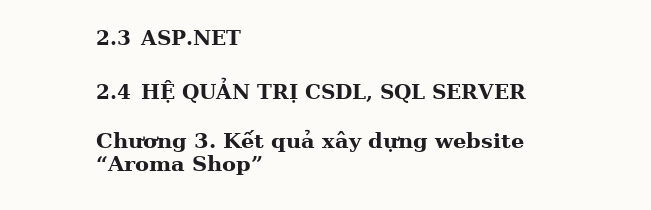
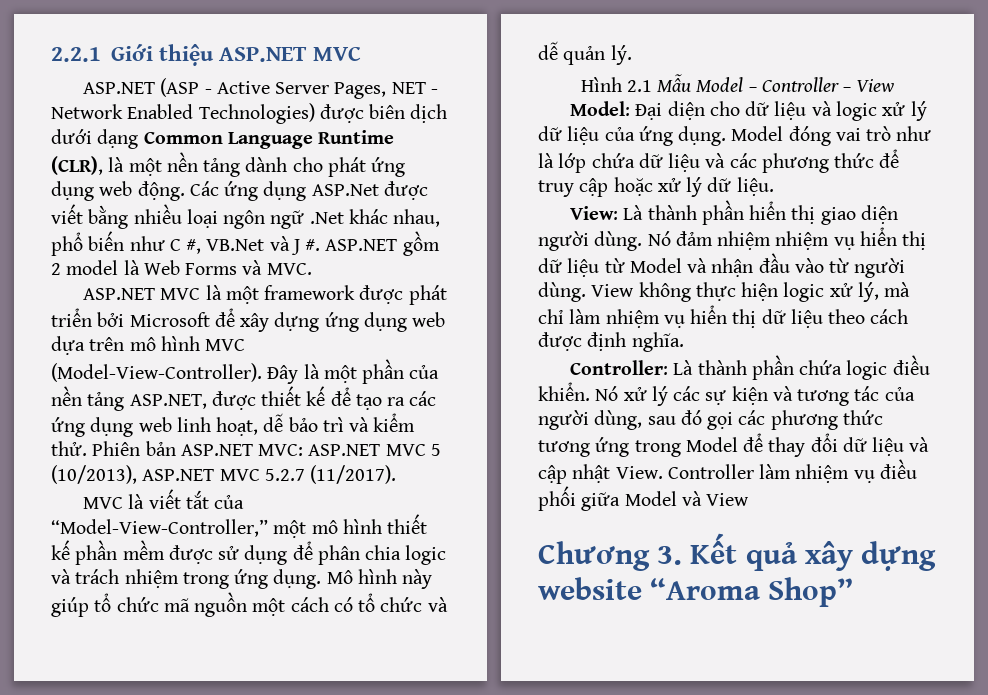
- 2.3 ASP.NET
- 2.4 HỆ QUẢN TRỊ CSDL, SQL SERVER
+ 2.2.1 Giới thiệu ASP.NET MVC
+ ASP.NET (ASP - Active Server Pages, NET - Network Enabled Technologies) được biên dịch dưới dạng Common Language Runtime (CLR), là một nền tảng dành cho phát ứng dụng web động. Các ứng dụng ASP.Net được viết bằng nhiều loại ngôn ngữ .Net khác nhau, phổ biến như C #, VB.Net và J #. ASP.NET gồm 2 model là Web Forms và MVC.
+ ASP.NET MVC là một framework được phát triển bởi Microsoft để xây dựng ứng dụng web dựa trên mô hình MVC (Model-View-Controller). Đây là một phần của nền tảng ASP.NET, được thiết kế để tạo ra các ứng dụng web linh hoạt, dễ bảo trì và kiểm thử. Phiên bản ASP.NET MVC: ASP.NET MVC 5 (10/2013), ASP.NET MVC 5.2.7 (11/2017).
+ MVC là viết tắt của “Model-View-Controller,” một mô hình thiết kế phần mềm được sử dụng để phân chia logic và trách nhiệm trong ứng dụng. Mô hình này giúp tổ chức mã nguồn một cách có tổ chức và dễ quản lý.
+ Hình 2.1 Mẫu Model – Controller – View
+ Model: Đại diện cho dữ liệu và logic xử lý dữ liệu của ứng dụng. Model đóng vai trò như là lớp chứa dữ liệu và các phương thức để truy cập hoặc xử lý dữ liệu.
+ View: Là thành phần hiển thị giao diện người dùng. Nó đảm nhiệm nhiệm vụ hiển thị dữ liệu từ Model và nhận đầu vào từ người dùng. View không thực hiện logic xử lý, mà chỉ làm nhiệm vụ hiển thị dữ liệu theo cách được định nghĩa.
+ Controller: Là thành phần chứa logic điều khiển. Nó xử lý các sự kiện và tương tác của người dùng, sau đó gọi các phương thức tương ứng trong Model để thay đổi dữ liệu và cập nhật View. Controller làm nhiệm vụ điều phối giữa Model và View

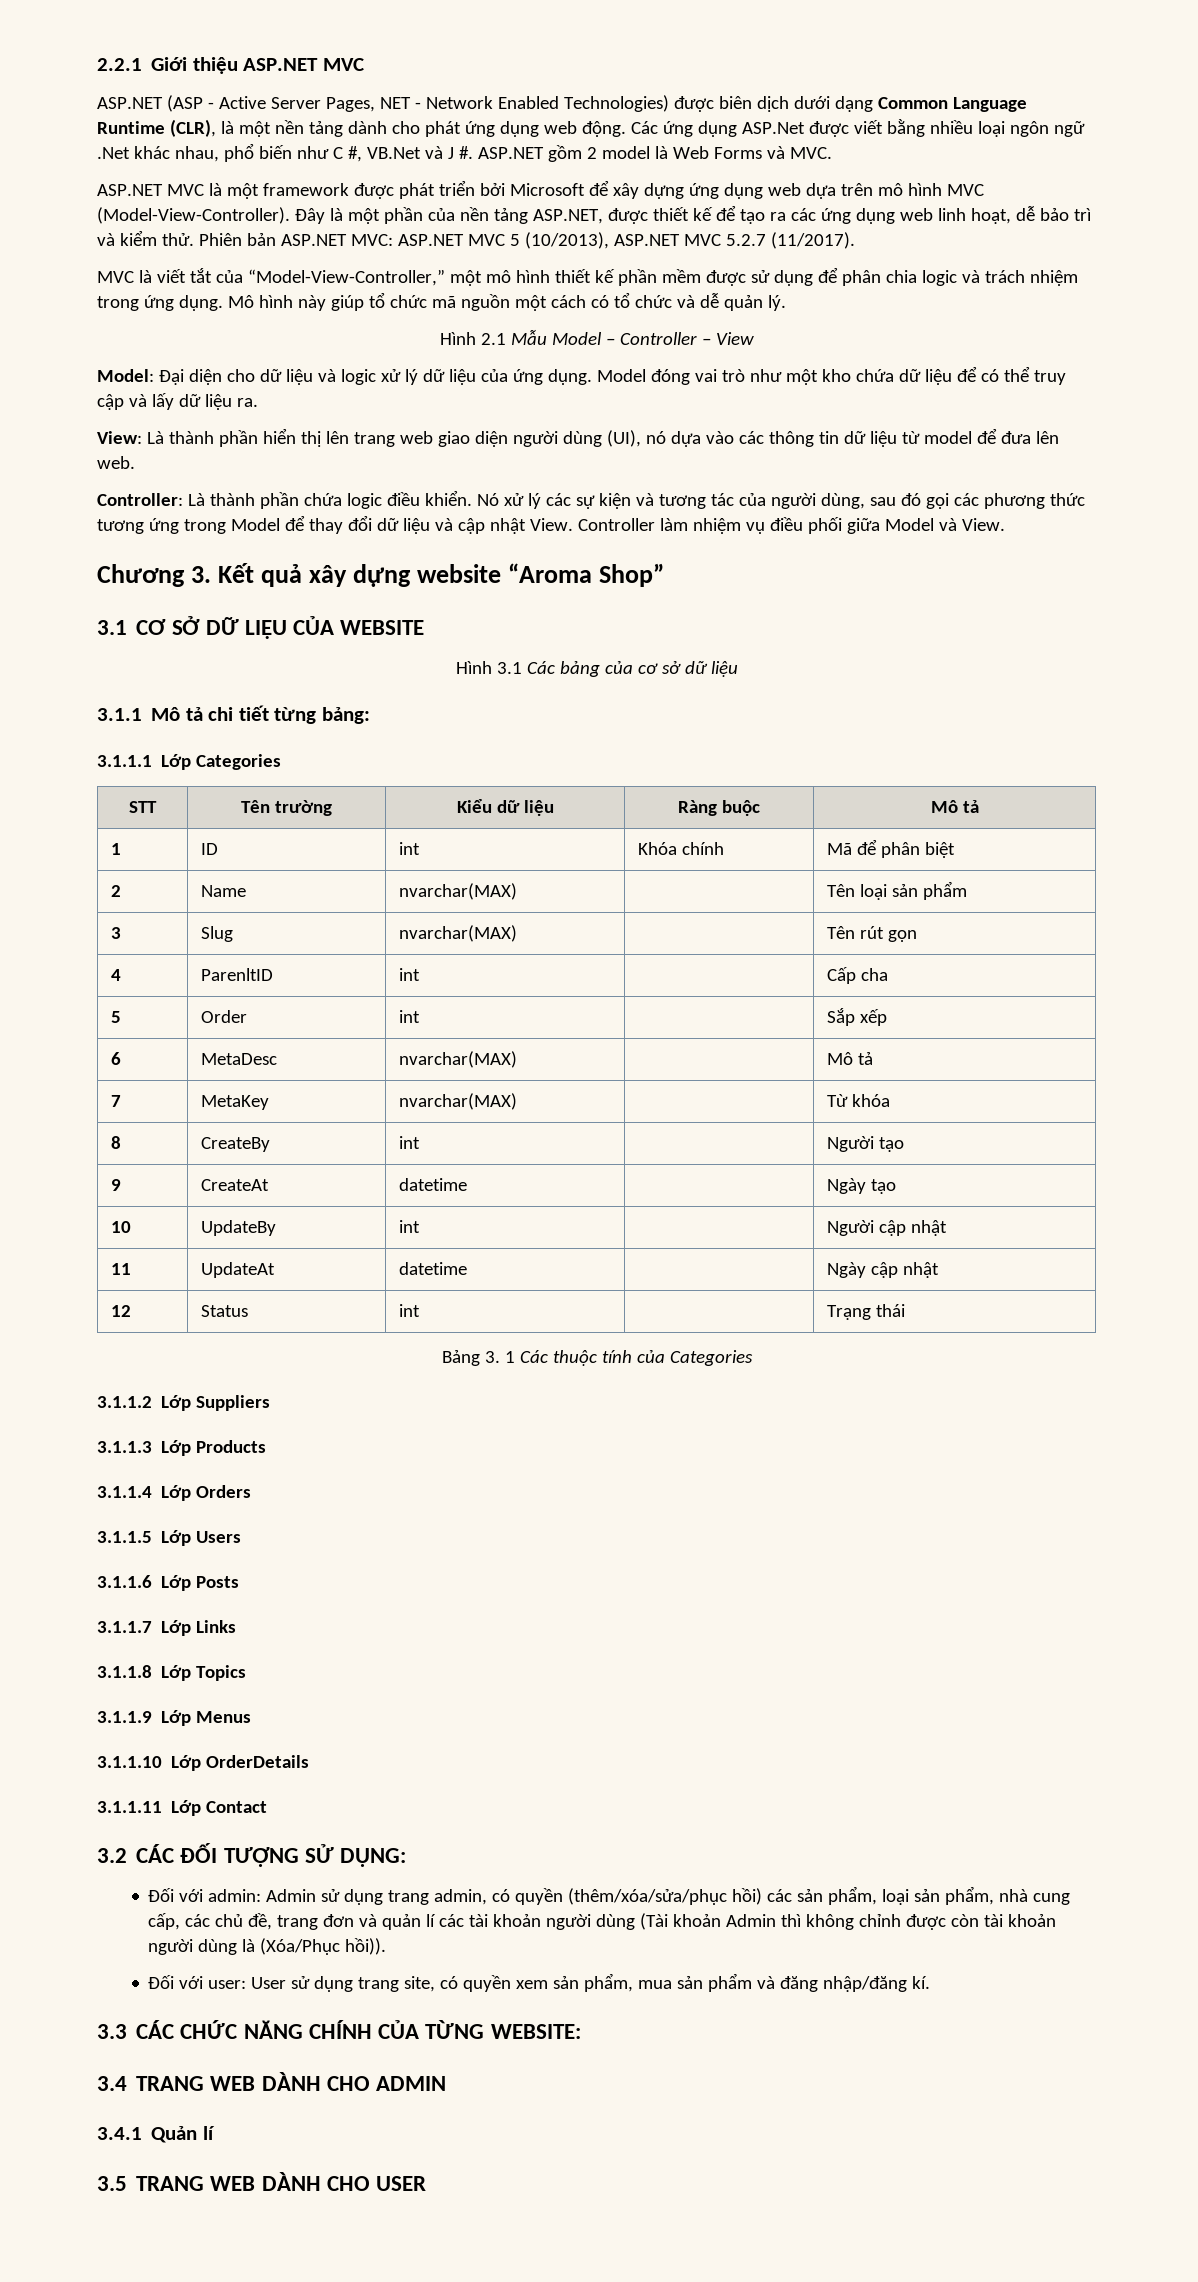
- Model đóng vai trò như là lớp chứa dữ liệu và các phương thức để truy cập hoặc xử lý dữ liệu.
+ Model đóng vai trò như một kho chứa dữ liệu để có thể truy cập và lấy dữ liệu ra.
- View: Là thành phần hiển thị giao diện người dùng. Nó đảm nhiệm nhiệm vụ hiển thị dữ liệu từ Model và nhận đầu vào từ người dùng. View không thực hiện logic xử lý, mà chỉ làm nhiệm vụ hiển thị dữ liệu theo cách được định nghĩa.
+ View: Là thành phần hiển thị lên trang web giao diện người dùng (UI), nó dựa vào các thông tin dữ liệu từ model để đưa lên web.
- Controller làm nhiệm vụ điều phối giữa Model và View
+ Controller làm nhiệm vụ điều phối giữa Model và View.
+ 3.1 CƠ SỞ DỮ LIỆU CỦA WEBSITE
+ Hình 3.1 Các bảng của cơ sở dữ liệu
+ 3.1.1 Mô tả chi tiết từng bảng:
+ 3.1.1.1 Lớp Categories
+ STT | Tên trường | Kiểu dữ liệu | Ràng buộc | Mô tả
+ 1 | ID | int | Khóa chính | Mã để phân biệt
+ 2 | Name | nvarchar(MAX) | | Tên loại sản phẩm
+ 3 | Slug | nvarchar(MAX) | | Tên rút gọn
+ 4 | ParenltID | int | | Cấp cha
+ 5 | Order | int | | Sắp xếp
+ 6 | MetaDesc | nvarchar(MAX) | | Mô tả
+ 7 | MetaKey | nvarchar(MAX) | | Từ khóa
+ 8 | CreateBy | int | | Người tạo
+ 9 | CreateAt | datetime | | Ngày tạo
+ 10 | UpdateBy | int | | Người cập nhật
+ 11 | UpdateAt | datetime | | Ngày cập nhật
+ 12 | Status | int | | Trạng thái
+ Bảng 3. 1 Các thuộc tính của Categories
+ 3.1.1.2 Lớp Suppliers
+ 3.1.1.3 Lớp Products
+ 3.1.1.4 Lớp Orders
+ 3.1.1.5 Lớp Users
+ 3.1.1.6 Lớp Posts
+ 3.1.1.7 Lớp Links
+ 3.1.1.8 Lớp Topics
+ 3.1.1.9 Lớp Menus
+ 3.1.1.10 Lớp OrderDetails
+ 3.1.1.11 Lớp Contact
+ 3.2 CÁC ĐỐI TƯỢNG SỬ DỤNG:
+ Đối với admin: Admin sử dụng trang admin, có quyền (thêm/xóa/sửa/phục hồi) các sản phẩm, loại sản phẩm, nhà cung cấp, các chủ đề, trang đơn và quản lí các tài khoản người dùng (Tài khoản Admin thì không chỉnh được còn tài khoản người dùng là (Xóa/Phục hồi)).
+ Đối với user: User sử dụng trang site, có quyền xem sản phẩm, mua sản phẩm và đăng nhập/đăng kí.
+ 3.3 CÁC CHỨC NĂNG CHÍNH CỦA TỪNG WEBSITE:
+ 3.4 TRANG WEB DÀNH CHO ADMIN
+ 3.4.1 Quản lí
+ 3.5 TRANG WEB DÀNH CHO USER

